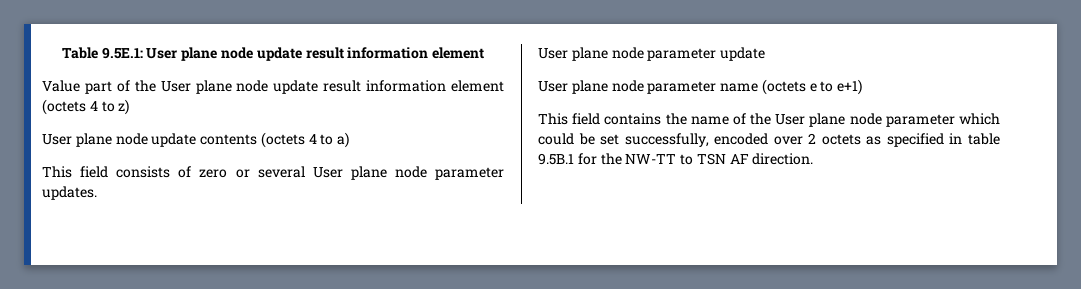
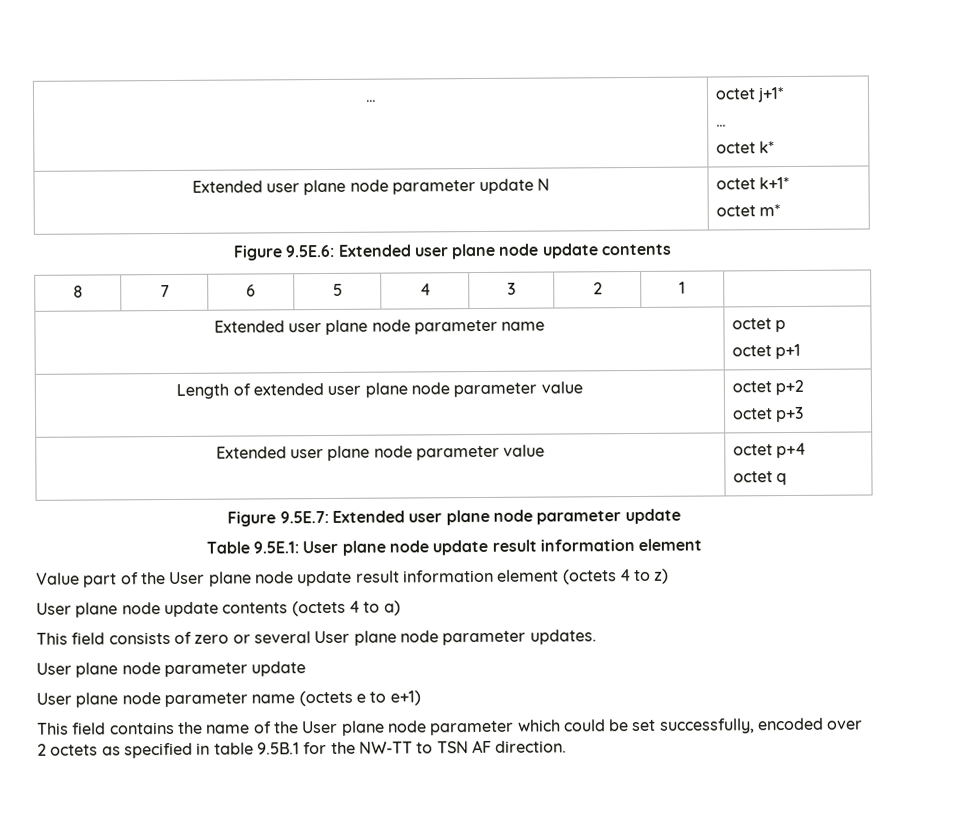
+ … | octet j+1*
+ …
+ octet k*
+ Extended user plane node parameter update N | octet k+1*
+ octet m*
+ Figure 9.5E.6: Extended user plane node update contents
+ 8 | 7 | 6 | 5 | 4 | 3 | 2 | 1 |
+ Extended user plane node parameter name | octet p
+ octet p+1
+ Length of extended user plane node parameter value | octet p+2
+ octet p+3
+ Extended user plane node parameter value | octet p+4
+ octet q
+ Figure 9.5E.7: Extended user plane node parameter update

